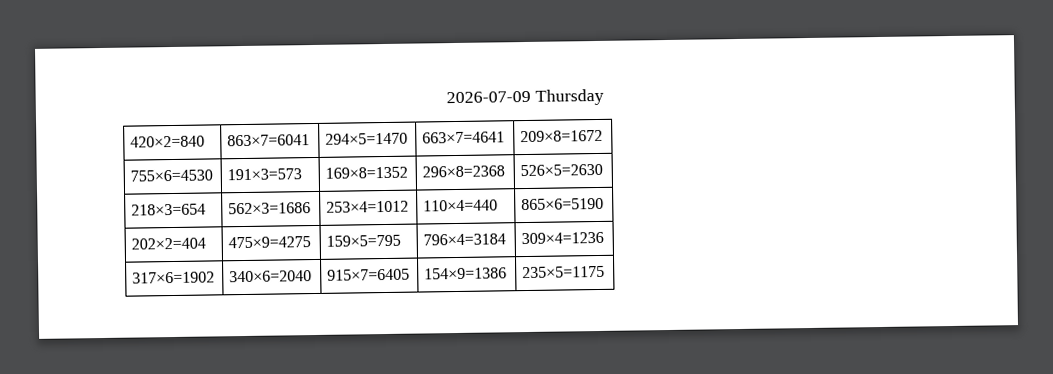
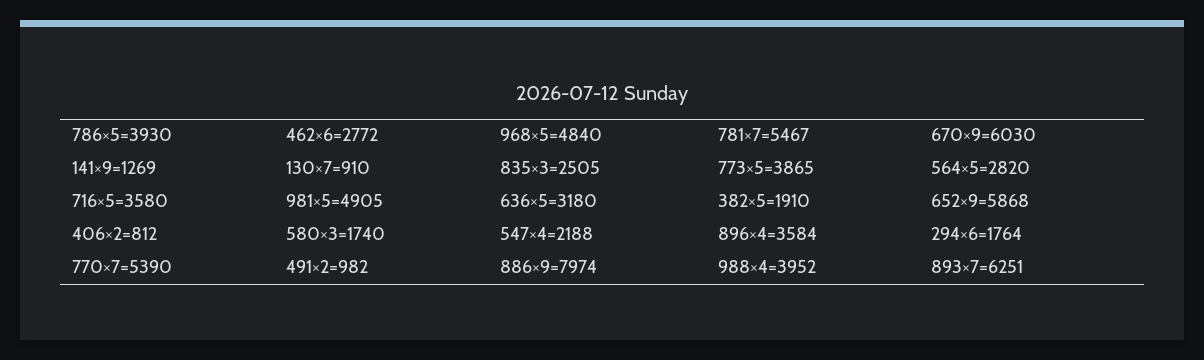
- 2026-07-09 Thursday
- 420×2=840 | 863×7=6041 | 294×5=1470 | 663×7=4641 | 209×8=1672
- 755×6=4530 | 191×3=573 | 169×8=1352 | 296×8=2368 | 526×5=2630
- 218×3=654 | 562×3=1686 | 253×4=1012 | 110×4=440 | 865×6=5190
- 202×2=404 | 475×9=4275 | 159×5=795 | 796×4=3184 | 309×4=1236
- 317×6=1902 | 340×6=2040 | 915×7=6405 | 154×9=1386 | 235×5=1175
+ 2026-07-12 Sunday
+ 786×5=3930 | 462×6=2772 | 968×5=4840 | 781×7=5467 | 670×9=6030
+ 141×9=1269 | 130×7=910 | 835×3=2505 | 773×5=3865 | 564×5=2820
+ 716×5=3580 | 981×5=4905 | 636×5=3180 | 382×5=1910 | 652×9=5868
+ 406×2=812 | 580×3=1740 | 547×4=2188 | 896×4=3584 | 294×6=1764
+ 770×7=5390 | 491×2=982 | 886×9=7974 | 988×4=3952 | 893×7=6251

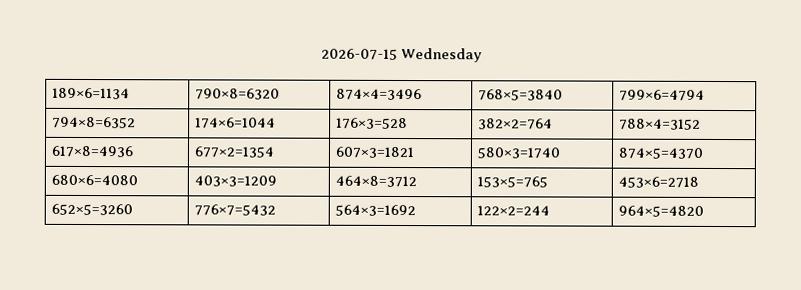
- 2026-07-12 Sunday
- 786×5=3930 | 462×6=2772 | 968×5=4840 | 781×7=5467 | 670×9=6030
- 141×9=1269 | 130×7=910 | 835×3=2505 | 773×5=3865 | 564×5=2820
- 716×5=3580 | 981×5=4905 | 636×5=3180 | 382×5=1910 | 652×9=5868
- 406×2=812 | 580×3=1740 | 547×4=2188 | 896×4=3584 | 294×6=1764
- 770×7=5390 | 491×2=982 | 886×9=7974 | 988×4=3952 | 893×7=6251
+ 2026-07-15 Wednesday
+ 189×6=1134 | 790×8=6320 | 874×4=3496 | 768×5=3840 | 799×6=4794
+ 794×8=6352 | 174×6=1044 | 176×3=528 | 382×2=764 | 788×4=3152
+ 617×8=4936 | 677×2=1354 | 607×3=1821 | 580×3=1740 | 874×5=4370
+ 680×6=4080 | 403×3=1209 | 464×8=3712 | 153×5=765 | 453×6=2718
+ 652×5=3260 | 776×7=5432 | 564×3=1692 | 122×2=244 | 964×5=4820

